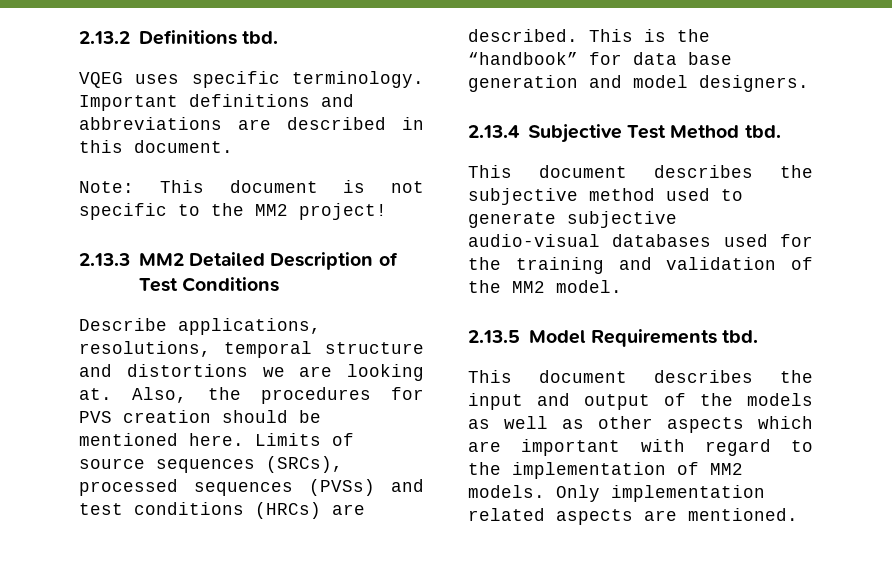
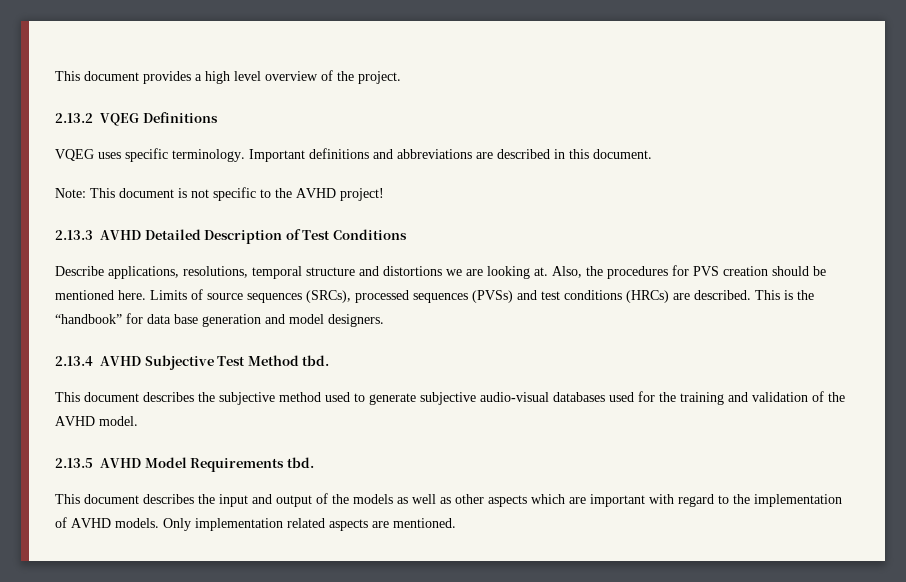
- 2.13.2 Definitions tbd.
+ This document provides a high level overview of the project.
+ 2.13.2 VQEG Definitions
- Note: This document is not specific to the MM2 project!
+ Note: This document is not specific to the AVHD project!
- 2.13.3 MM2 Detailed Description of Test Conditions
+ 2.13.3 AVHD Detailed Description of Test Conditions
- 2.13.4 Subjective Test Method tbd.
+ 2.13.4 AVHD Subjective Test Method tbd.
- This document describes the subjective method used to generate subjective audio-visual databases used for the training and validation of the MM2 model.
+ This document describes the subjective method used to generate subjective audio-visual databases used for the training and validation of the AVHD model.
- 2.13.5 Model Requirements tbd.
+ 2.13.5 AVHD Model Requirements tbd.
- This document describes the input and output of the models as well as other aspects which are important with regard to the implementation of MM2 models.
+ This document describes the input and output of the models as well as other aspects which are important with regard to the implementation of AVHD models.

